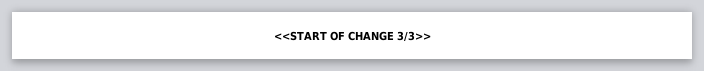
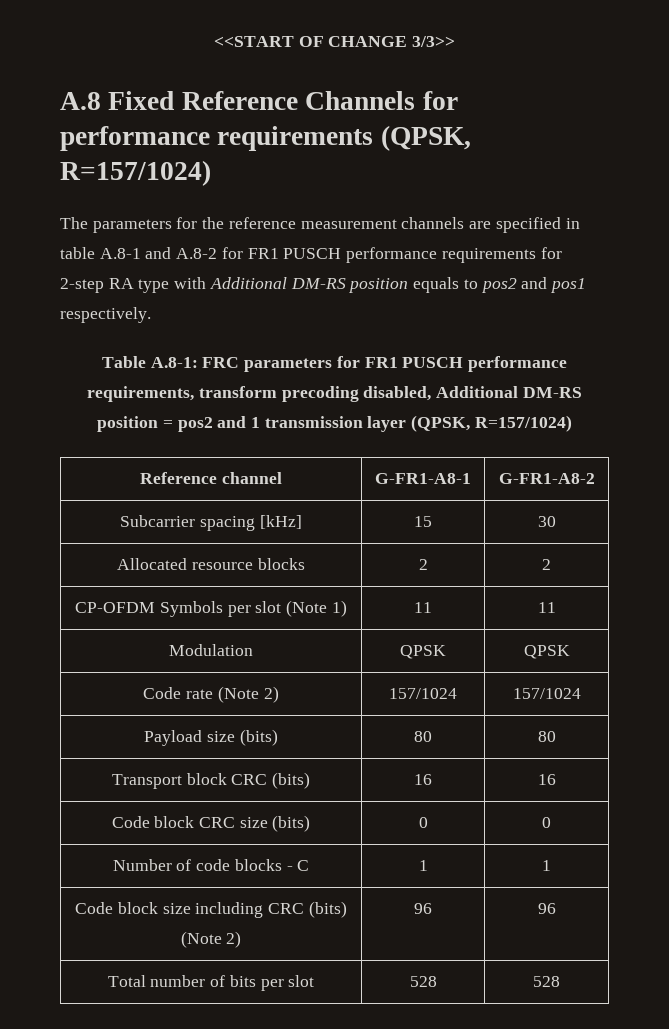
+ A.8 Fixed Reference Channels for performance requirements (QPSK, R=157/1024)
+ The parameters for the reference measurement channels are specified in table A.8-1 and A.8-2 for FR1 PUSCH performance requirements for 2-step RA type with Additional DM-RS position equals to pos2 and pos1 respectively.
+ Table A.8-1: FRC parameters for FR1 PUSCH performance requirements, transform precoding disabled, Additional DM-RS position = pos2 and 1 transmission layer (QPSK, R=157/1024)
+ Reference channel | G-FR1-A8-1 | G-FR1-A8-2
+ Subcarrier spacing [kHz] | 15 | 30
+ Allocated resource blocks | 2 | 2
+ CP-OFDM Symbols per slot (Note 1) | 11 | 11
+ Modulation | QPSK | QPSK
+ Code rate (Note 2) | 157/1024 | 157/1024
+ Payload size (bits) | 80 | 80
+ Transport block CRC (bits) | 16 | 16
+ Code block CRC size (bits) | 0 | 0
+ Number of code blocks - C | 1 | 1
+ Code block size including CRC (bits) (Note 2) | 96 | 96
+ Total number of bits per slot | 528 | 528

